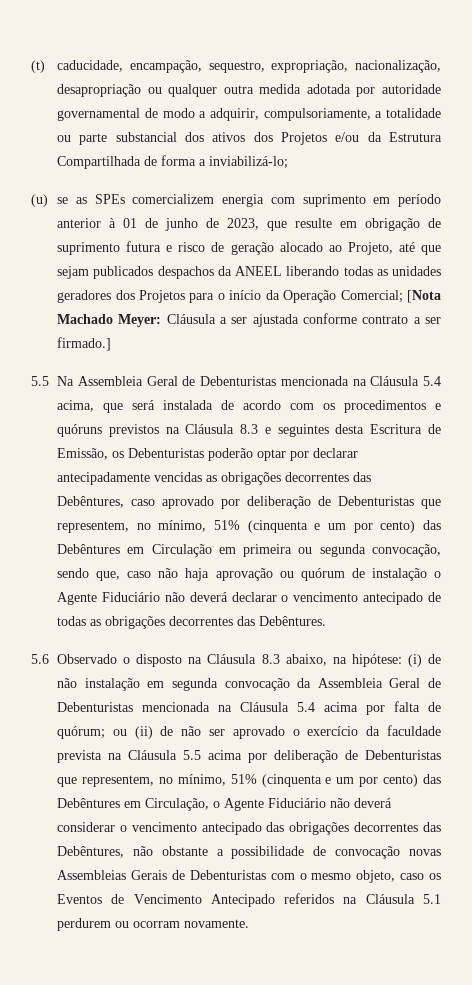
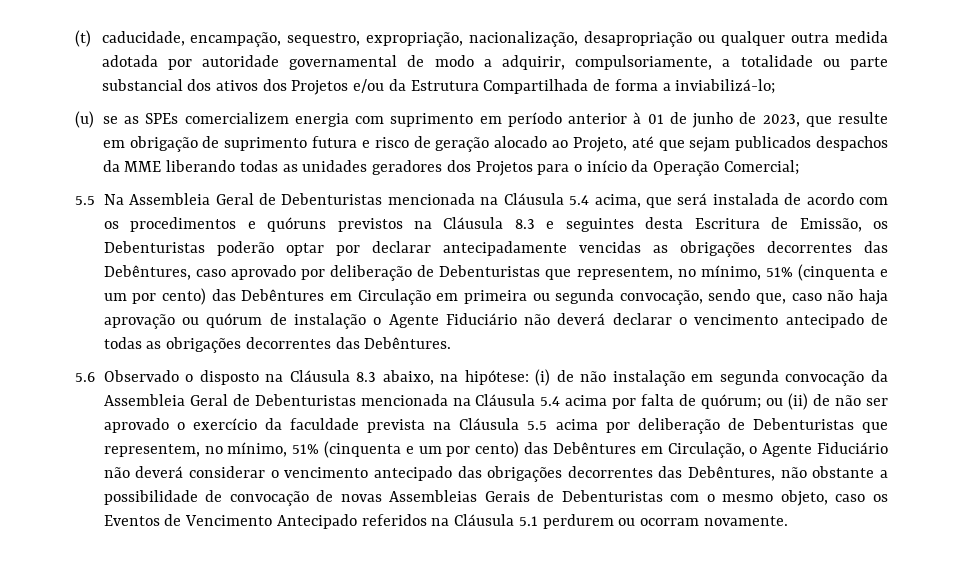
- (u) se as SPEs comercializem energia com suprimento em período anterior à 01 de junho de 2023, que resulte em obrigação de suprimento futura e risco de geração alocado ao Projeto, até que sejam publicados despachos da ANEEL liberando todas as unidades geradores dos Projetos para o início da Operação Comercial; [Nota Machado Meyer: Cláusula a ser ajustada conforme contrato a ser firmado.]
+ (u) se as SPEs comercializem energia com suprimento em período anterior à 01 de junho de 2023, que resulte em obrigação de suprimento futura e risco de geração alocado ao Projeto, até que sejam publicados despachos da MME liberando todas as unidades geradores dos Projetos para o início da Operação Comercial;
- ou (ii) de não ser aprovado o exercício da faculdade prevista na Cláusula 5.5 acima por deliberação de Debenturistas que representem, no mínimo, 51% (cinquenta e um por cento) das Debêntures em Circulação, o Agente Fiduciário não deverá considerar o vencimento antecipado das obrigações decorrentes das Debêntures, não obstante a possibilidade de convocação novas Assembleias Gerais de Debenturistas com o mesmo objeto, caso os Eventos de Vencimento Antecipado referidos na Cláusula 5.1 perdurem ou ocorram novamente.
+ ou (ii) de não ser aprovado o exercício da faculdade prevista na Cláusula 5.5 acima por deliberação de Debenturistas que representem, no mínimo, 51% (cinquenta e um por cento) das Debêntures em Circulação, o Agente Fiduciário não deverá considerar o vencimento antecipado das obrigações decorrentes das Debêntures, não obstante a possibilidade de convocação de novas Assembleias Gerais de Debenturistas com o mesmo objeto, caso os Eventos de Vencimento Antecipado referidos na Cláusula 5.1 perdurem ou ocorram novamente.

